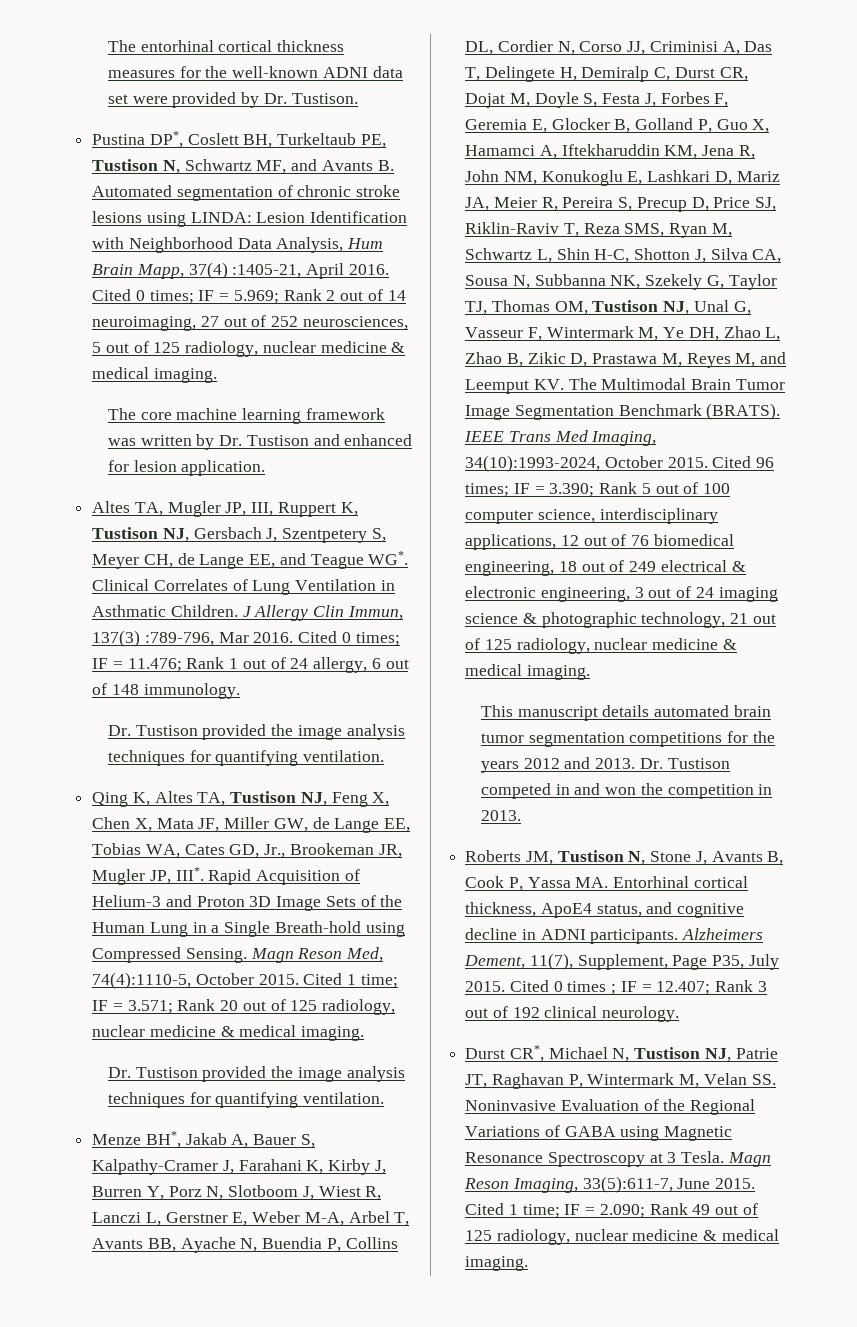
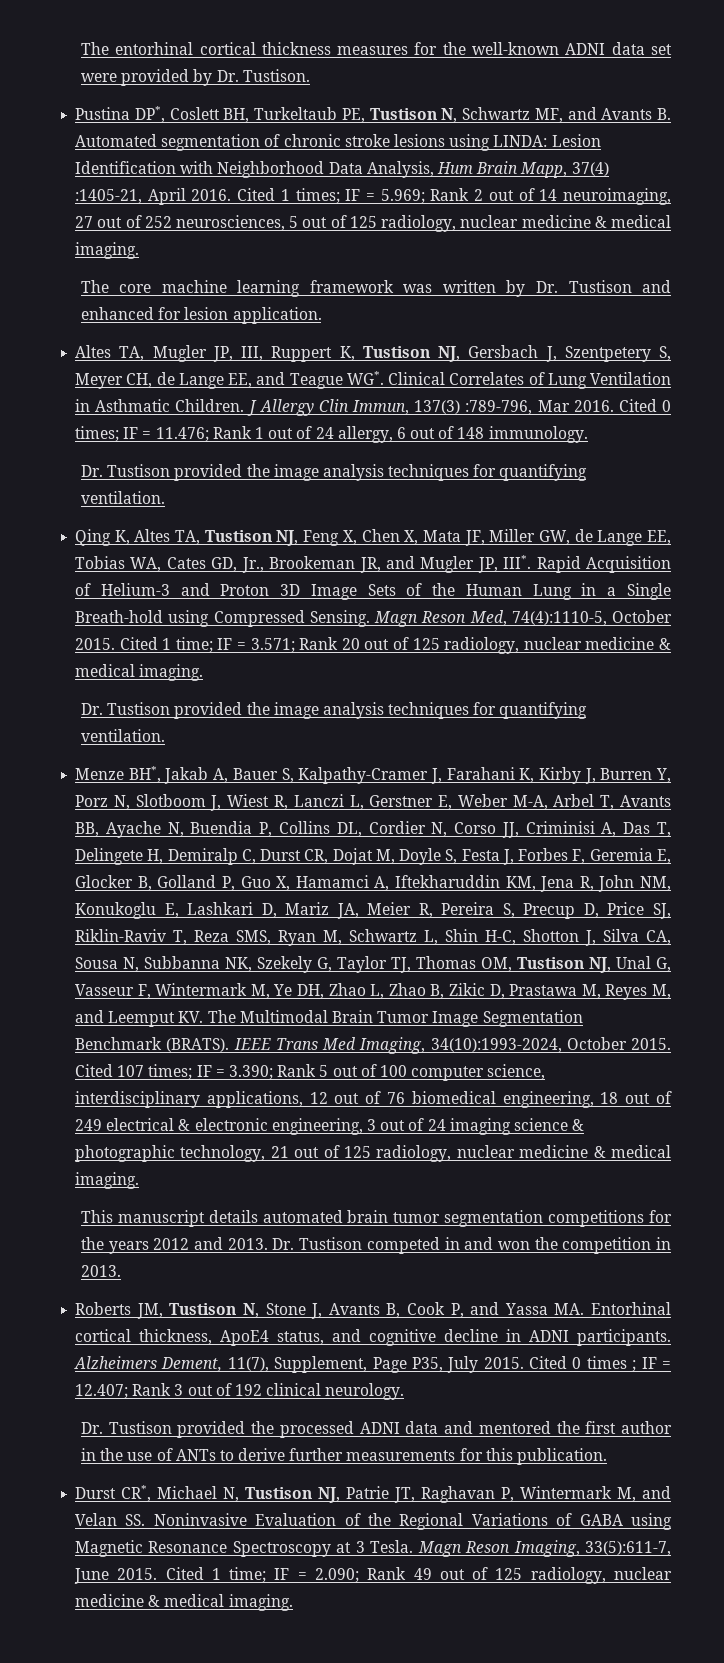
- Cited 0 times; IF = 5.969; Rank 2 out of 14 neuroimaging, 27 out of 252 neurosciences, 5 out of 125 radiology, nuclear medicine & medical imaging.
+ Cited 1 times; IF = 5.969; Rank 2 out of 14 neuroimaging, 27 out of 252 neurosciences, 5 out of 125 radiology, nuclear medicine & medical imaging.
- Qing K, Altes TA, Tustison NJ, Feng X, Chen X, Mata JF, Miller GW, de Lange EE, Tobias WA, Cates GD, Jr., Brookeman JR, Mugler JP, III*.
+ Qing K, Altes TA, Tustison NJ, Feng X, Chen X, Mata JF, Miller GW, de Lange EE, Tobias WA, Cates GD, Jr., Brookeman JR, and Mugler JP, III*.
- Cited 96 times; IF = 3.390; Rank 5 out of 100 computer science, interdisciplinary applications, 12 out of 76 biomedical engineering, 18 out of 249 electrical & electronic engineering, 3 out of 24 imaging science & photographic technology, 21 out of 125 radiology, nuclear medicine & medical imaging.
+ Cited 107 times; IF = 3.390; Rank 5 out of 100 computer science, interdisciplinary applications, 12 out of 76 biomedical engineering, 18 out of 249 electrical & electronic engineering, 3 out of 24 imaging science & photographic technology, 21 out of 125 radiology, nuclear medicine & medical imaging.
- Roberts JM, Tustison N, Stone J, Avants B, Cook P, Yassa MA. Entorhinal cortical thickness, ApoE4 status, and cognitive decline in ADNI participants.
+ Roberts JM, Tustison N, Stone J, Avants B, Cook P, and Yassa MA. Entorhinal cortical thickness, ApoE4 status, and cognitive decline in ADNI participants.
+ Dr. Tustison provided the processed ADNI data and mentored the first author in the use of ANTs to derive further measurements for this publication.
- Durst CR*, Michael N, Tustison NJ, Patrie JT, Raghavan P, Wintermark M, Velan SS. Noninvasive Evaluation of the Regional Variations of GABA using Magnetic Resonance Spectroscopy at 3 Tesla.
+ Durst CR*, Michael N, Tustison NJ, Patrie JT, Raghavan P, Wintermark M, and Velan SS. Noninvasive Evaluation of the Regional Variations of GABA using Magnetic Resonance Spectroscopy at 3 Tesla.

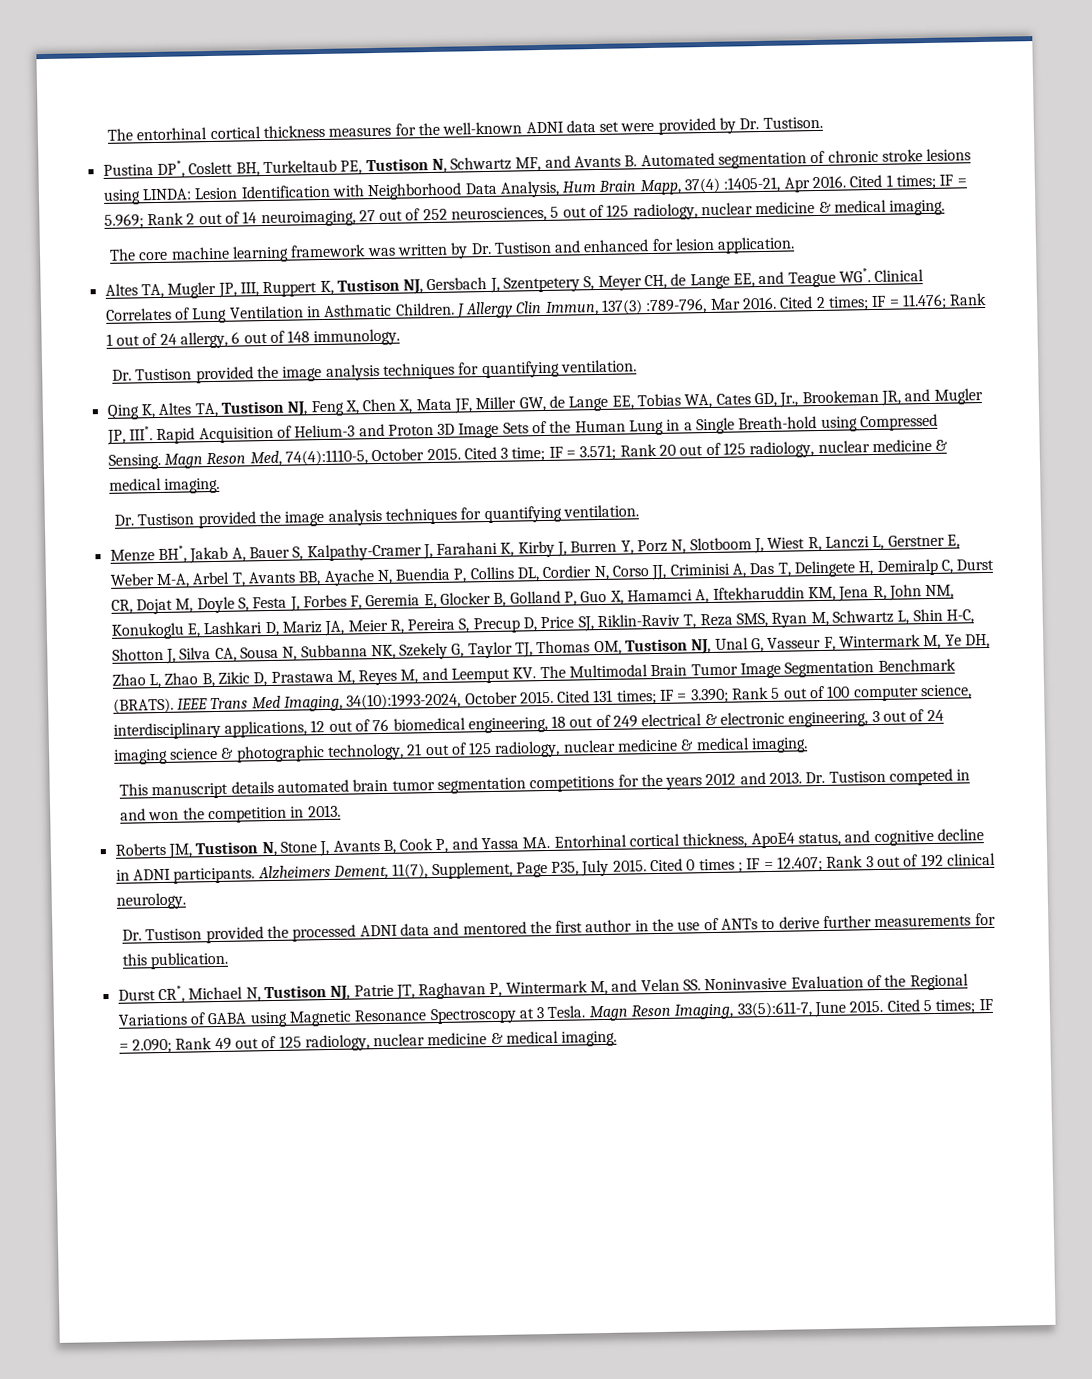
- Pustina DP*, Coslett BH, Turkeltaub PE, Tustison N, Schwartz MF, and Avants B. Automated segmentation of chronic stroke lesions using LINDA: Lesion Identification with Neighborhood Data Analysis, Hum Brain Mapp, 37(4) :1405-21, April 2016.
+ Pustina DP*, Coslett BH, Turkeltaub PE, Tustison N, Schwartz MF, and Avants B. Automated segmentation of chronic stroke lesions using LINDA: Lesion Identification with Neighborhood Data Analysis, Hum Brain Mapp, 37(4) :1405-21, Apr 2016.
- Cited 0 times; IF = 11.476; Rank 1 out of 24 allergy, 6 out of 148 immunology.
+ Cited 2 times; IF = 11.476; Rank 1 out of 24 allergy, 6 out of 148 immunology.
- Cited 1 time; IF = 3.571; Rank 20 out of 125 radiology, nuclear medicine & medical imaging.
+ Cited 3 time; IF = 3.571; Rank 20 out of 125 radiology, nuclear medicine & medical imaging.
- Cited 107 times; IF = 3.390; Rank 5 out of 100 computer science, interdisciplinary applications, 12 out of 76 biomedical engineering, 18 out of 249 electrical & electronic engineering, 3 out of 24 imaging science & photographic technology, 21 out of 125 radiology, nuclear medicine & medical imaging.
+ Cited 131 times; IF = 3.390; Rank 5 out of 100 computer science, interdisciplinary applications, 12 out of 76 biomedical engineering, 18 out of 249 electrical & electronic engineering, 3 out of 24 imaging science & photographic technology, 21 out of 125 radiology, nuclear medicine & medical imaging.
- Cited 1 time; IF = 2.090; Rank 49 out of 125 radiology, nuclear medicine & medical imaging.
+ Cited 5 times; IF = 2.090; Rank 49 out of 125 radiology, nuclear medicine & medical imaging.

